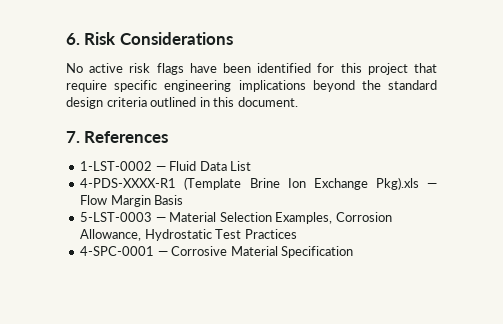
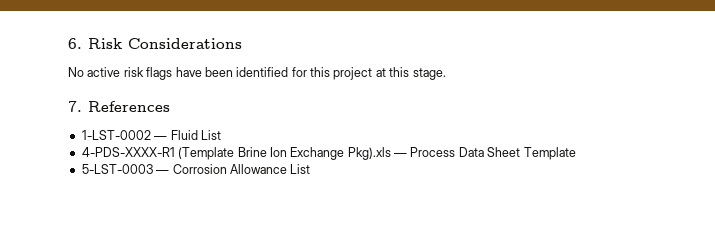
- No active risk flags have been identified for this project that require specific engineering implications beyond the standard design criteria outlined in this document.
+ No active risk flags have been identified for this project at this stage.
- 1-LST-0002 — Fluid Data List
+ 1-LST-0002 — Fluid List
- 4-PDS-XXXX-R1 (Template Brine Ion Exchange Pkg).xls — Flow Margin Basis
- 5-LST-0003 — Material Selection Examples, Corrosion Allowance, Hydrostatic Test Practices
- 4-SPC-0001 — Corrosive Material Specification
+ 4-PDS-XXXX-R1 (Template Brine Ion Exchange Pkg).xls — Process Data Sheet Template
+ 5-LST-0003 — Corrosion Allowance List

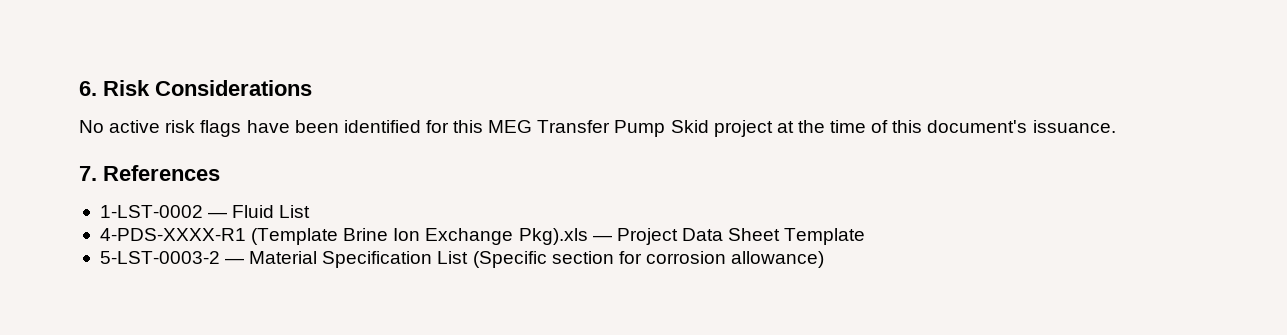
- No active risk flags have been identified for this project at this stage.
+ No active risk flags have been identified for this MEG Transfer Pump Skid project at the time of this document's issuance.
- 4-PDS-XXXX-R1 (Template Brine Ion Exchange Pkg).xls — Process Data Sheet Template
+ 4-PDS-XXXX-R1 (Template Brine Ion Exchange Pkg).xls — Project Data Sheet Template
- 5-LST-0003 — Corrosion Allowance List
+ 5-LST-0003-2 — Material Specification List (Specific section for corrosion allowance)

